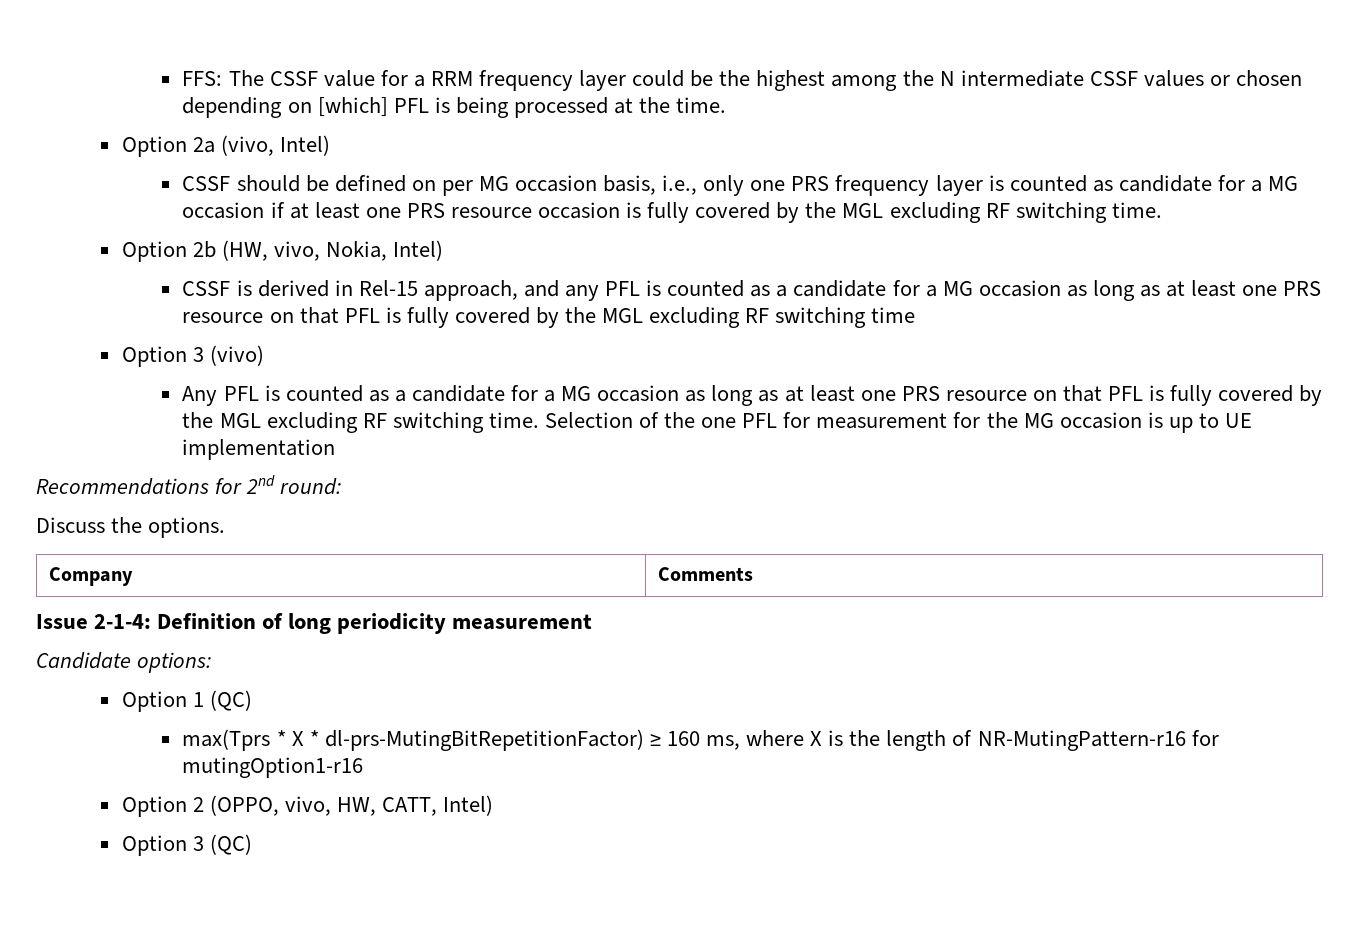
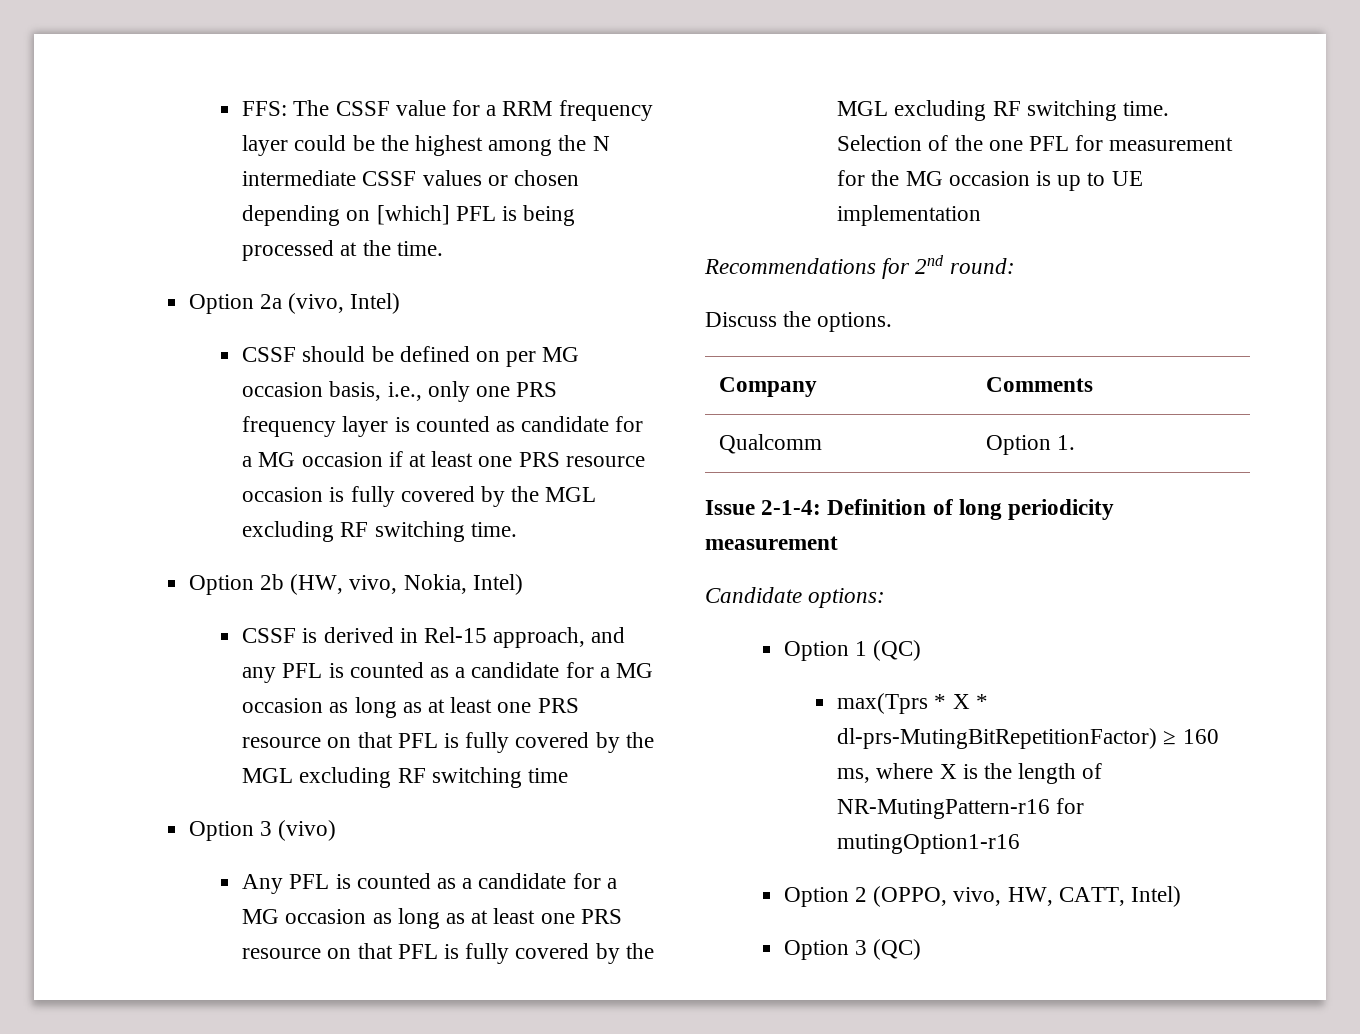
+ Qualcomm | Option 1.

